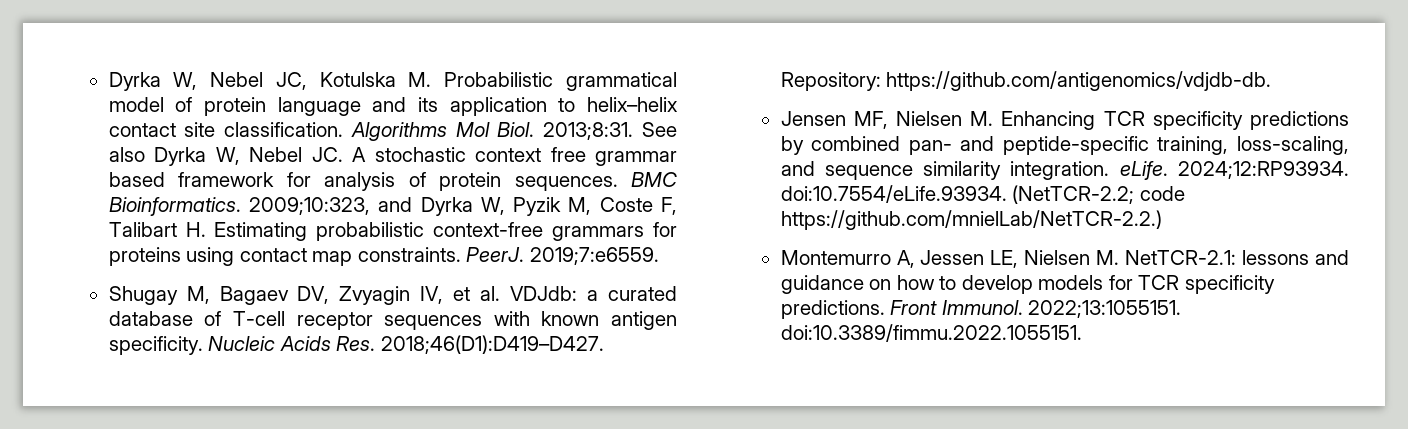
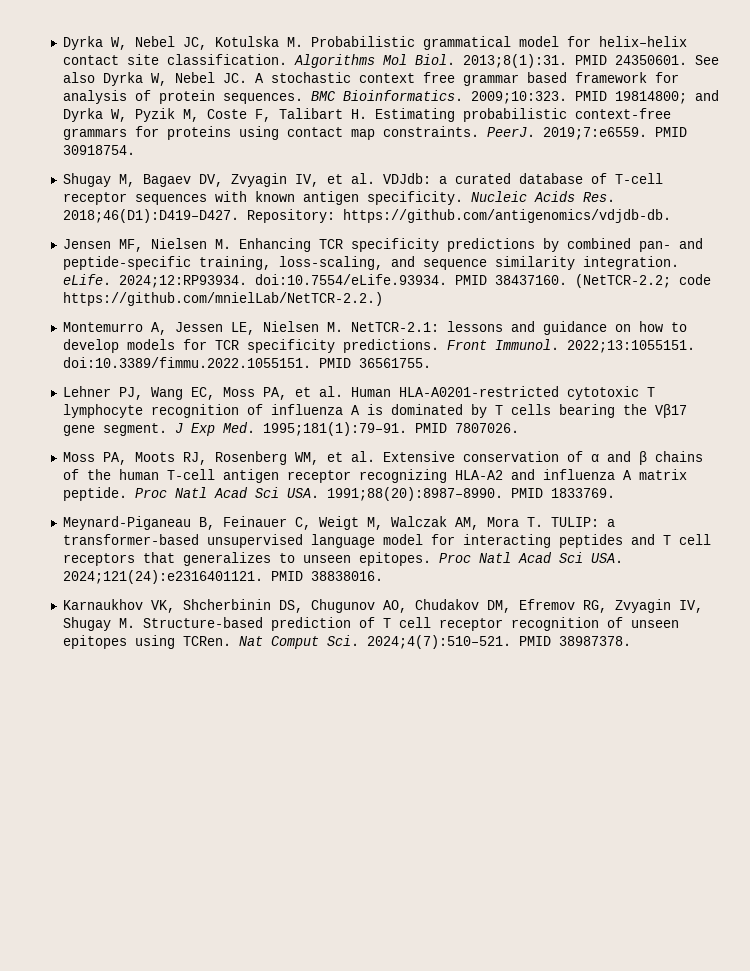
- Dyrka W, Nebel JC, Kotulska M. Probabilistic grammatical model of protein language and its application to helix–helix contact site classification.
+ Dyrka W, Nebel JC, Kotulska M. Probabilistic grammatical model for helix–helix contact site classification.
- 2013;8:31.
+ 2013;8(1):31. PMID 24350601.
- 2009;10:323, and Dyrka W, Pyzik M, Coste F, Talibart H. Estimating probabilistic context-free grammars for proteins using contact map constraints.
+ 2009;10:323. PMID 19814800; and Dyrka W, Pyzik M, Coste F, Talibart H. Estimating probabilistic context-free grammars for proteins using contact map constraints.
+ PMID 30918754.
- 2024;12:RP93934. doi:10.7554/eLife.93934. (NetTCR-2.2; code https://github.com/mnielLab/NetTCR-2.2.)
+ 2024;12:RP93934. doi:10.7554/eLife.93934. PMID 38437160. (NetTCR-2.2; code https://github.com/mnielLab/NetTCR-2.2.)
- 2022;13:1055151. doi:10.3389/fimmu.2022.1055151.
+ 2022;13:1055151. doi:10.3389/fimmu.2022.1055151. PMID 36561755.
+ Lehner PJ, Wang EC, Moss PA, et al. Human HLA-A0201-restricted cytotoxic T lymphocyte recognition of influenza A is dominated by T cells bearing the Vβ17 gene segment. J Exp Med. 1995;181(1):79–91. PMID 7807026.
+ Moss PA, Moots RJ, Rosenberg WM, et al. Extensive conservation of α and β chains of the human T-cell antigen receptor recognizing HLA-A2 and influenza A matrix peptide. Proc Natl Acad Sci USA. 1991;88(20):8987–8990. PMID 1833769.
+ Meynard-Piganeau B, Feinauer C, Weigt M, Walczak AM, Mora T. TULIP: a transformer-based unsupervised language model for interacting peptides and T cell receptors that generalizes to unseen epitopes. Proc Natl Acad Sci USA. 2024;121(24):e2316401121. PMID 38838016.
+ Karnaukhov VK, Shcherbinin DS, Chugunov AO, Chudakov DM, Efremov RG, Zvyagin IV, Shugay M. Structure-based prediction of T cell receptor recognition of unseen epitopes using TCRen. Nat Comput Sci. 2024;4(7):510–521. PMID 38987378.

